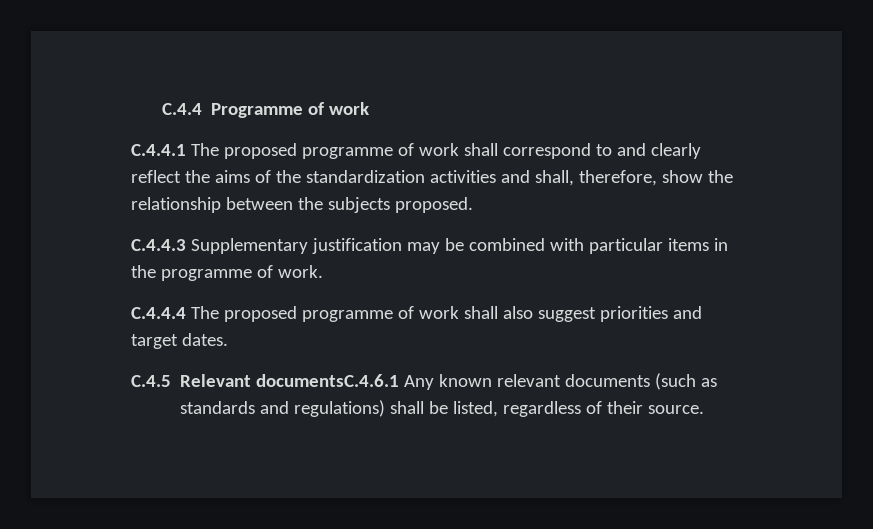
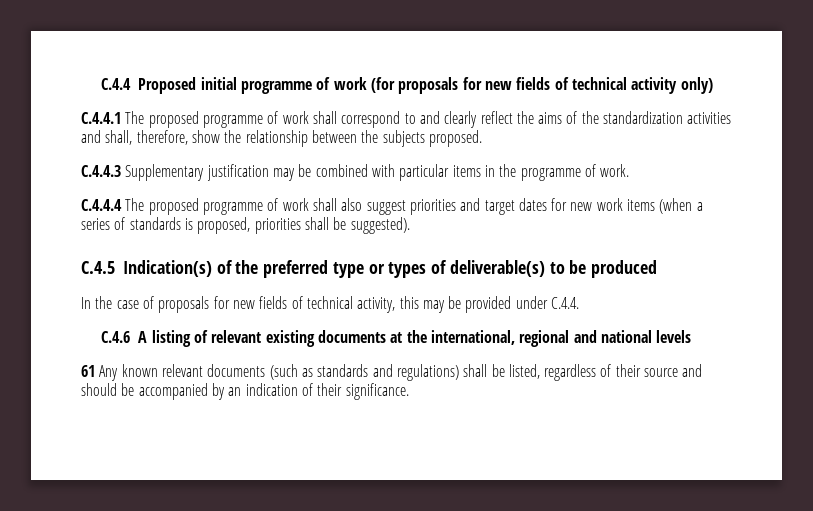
- C.4.4 Programme of work
+ C.4.4 Proposed initial programme of work (for proposals for new fields of technical activity only)
- C.4.4.4 The proposed programme of work shall also suggest priorities and target dates.
- C.4.5 Relevant documentsC.4.6.1 Any known relevant documents (such as standards and regulations) shall be listed, regardless of their source.
+ C.4.4.4 The proposed programme of work shall also suggest priorities and target dates for new work items (when a series of standards is proposed, priorities shall be suggested).
+ C.4.5 Indication(s) of the preferred type or types of deliverable(s) to be produced
+ In the case of proposals for new fields of technical activity, this may be provided under C.4.4.
+ C.4.6 A listing of relevant existing documents at the international, regional and national levels
+ 61 Any known relevant documents (such as standards and regulations) shall be listed, regardless of their source and should be accompanied by an indication of their significance.

